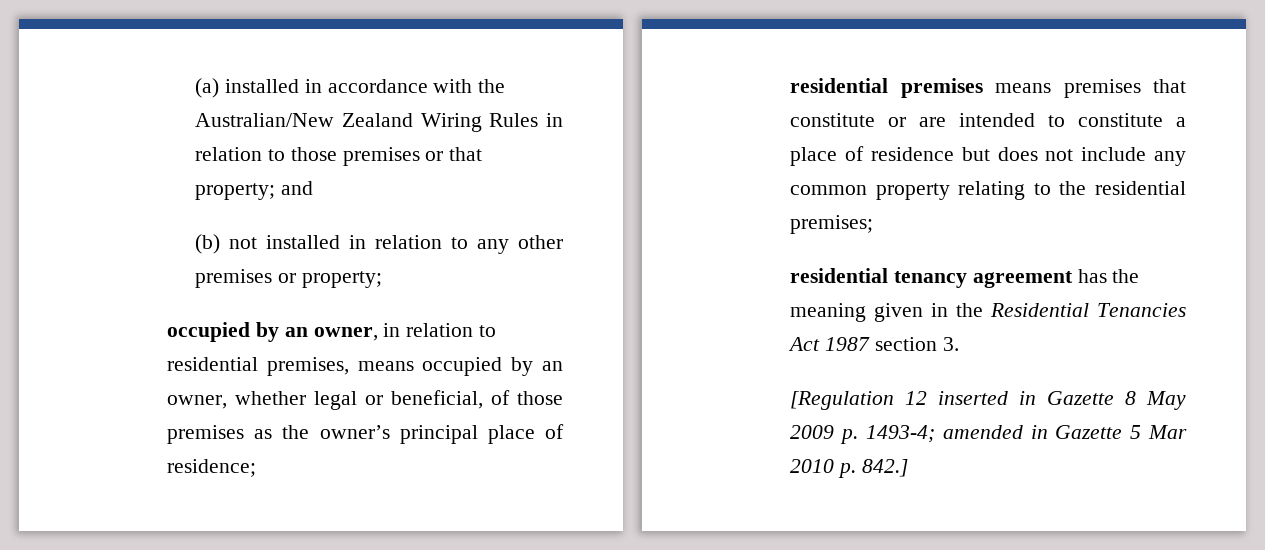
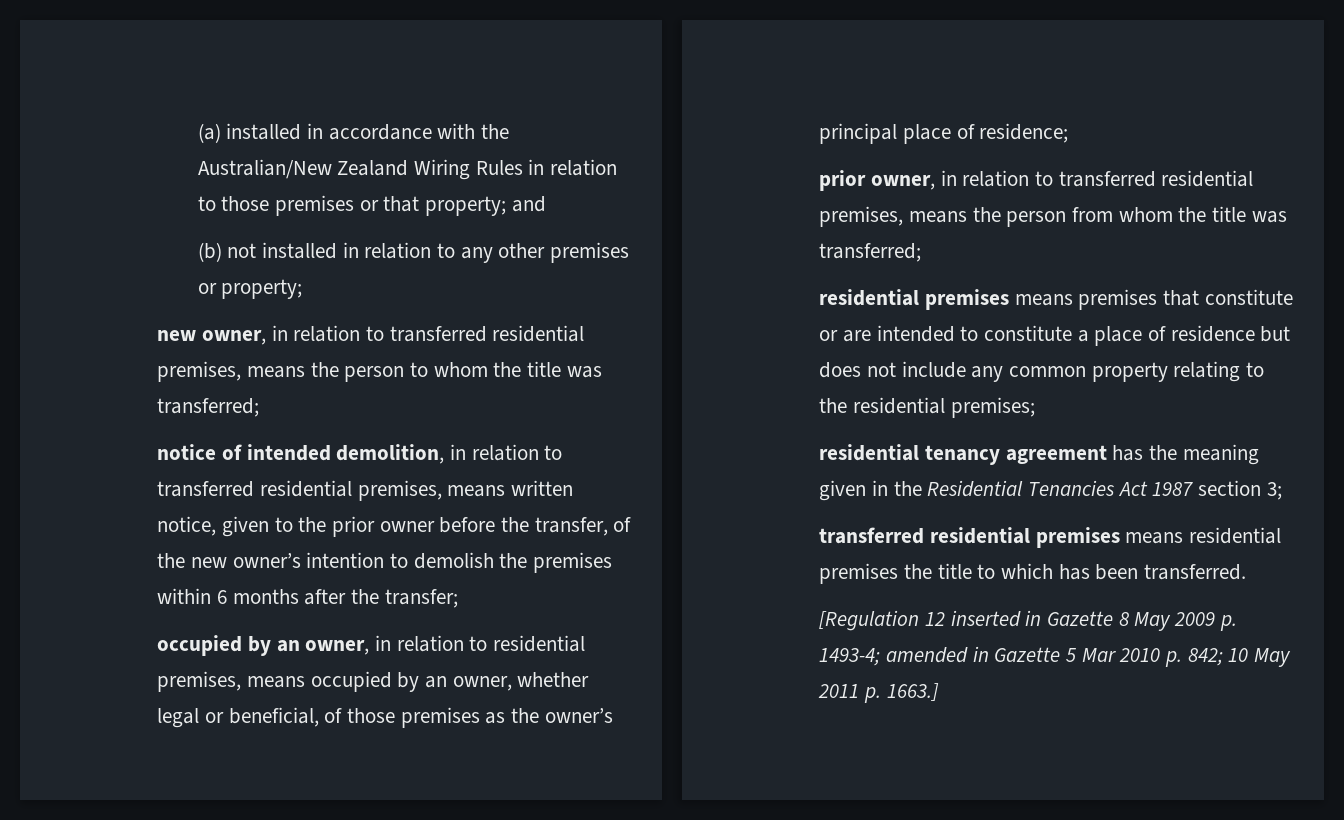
+ new owner, in relation to transferred residential premises, means the person to whom the title was transferred;
+ notice of intended demolition, in relation to transferred residential premises, means written notice, given to the prior owner before the transfer, of the new owner’s intention to demolish the premises within 6 months after the transfer;
+ prior owner, in relation to transferred residential premises, means the person from whom the title was transferred;
- residential tenancy agreement has the meaning given in the Residential Tenancies Act 1987 section 3.
+ residential tenancy agreement has the meaning given in the Residential Tenancies Act 1987 section 3;
+ transferred residential premises means residential premises the title to which has been transferred.
- [Regulation 12 inserted in Gazette 8 May 2009 p. 1493-4; amended in Gazette 5 Mar 2010 p. 842.]
+ [Regulation 12 inserted in Gazette 8 May 2009 p. 1493-4; amended in Gazette 5 Mar 2010 p. 842; 10 May 2011 p. 1663.]

